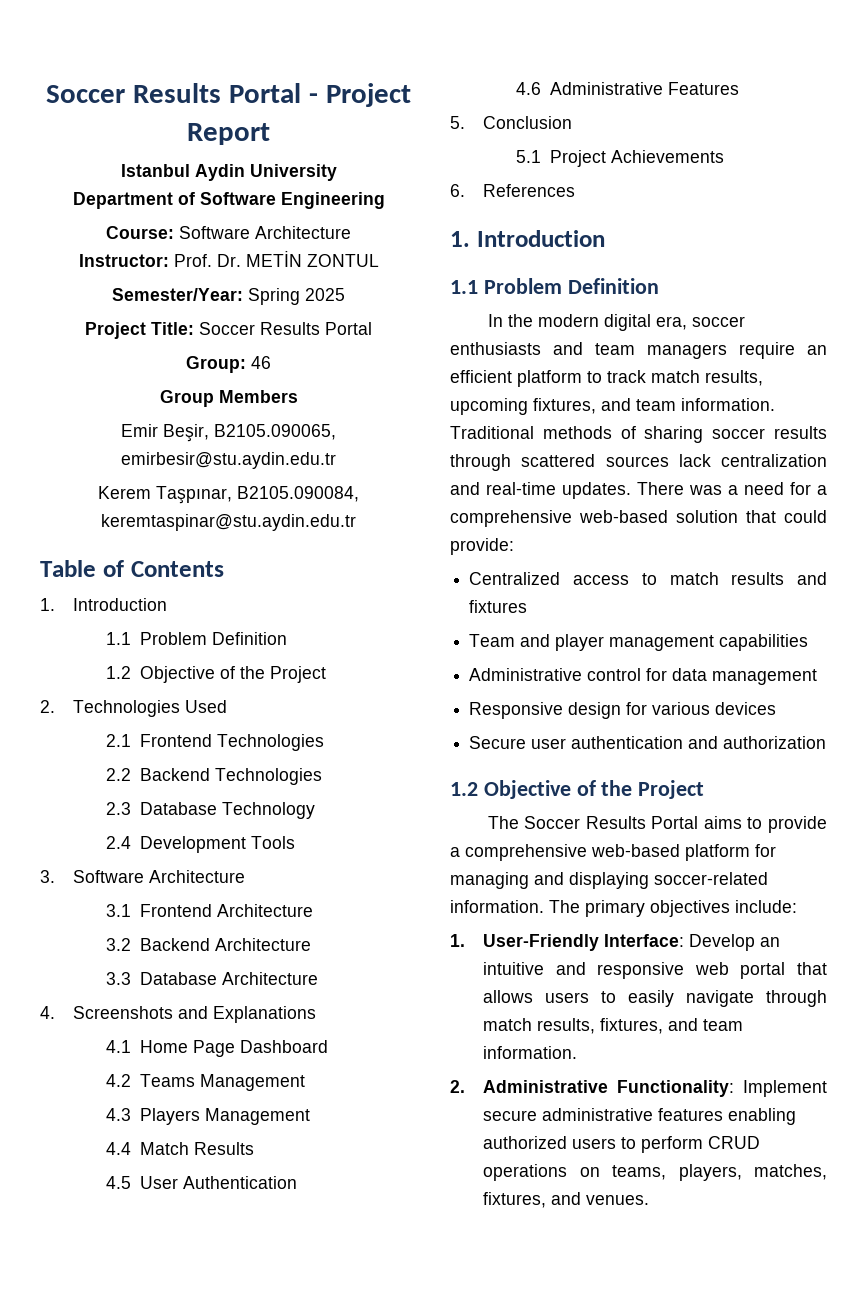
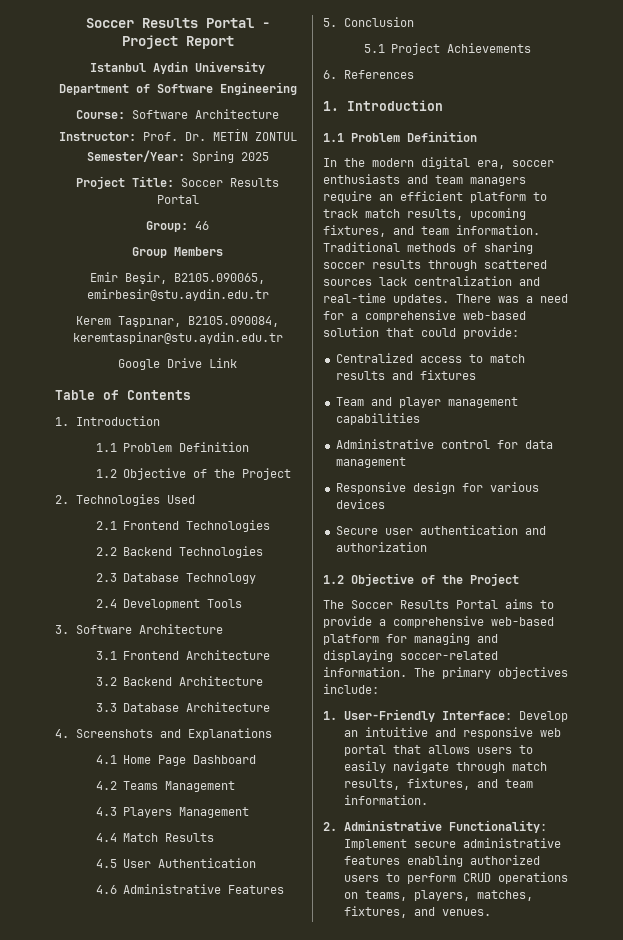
+ Google Drive Link

